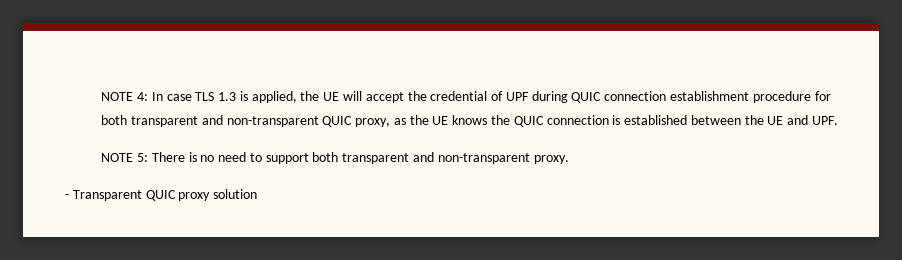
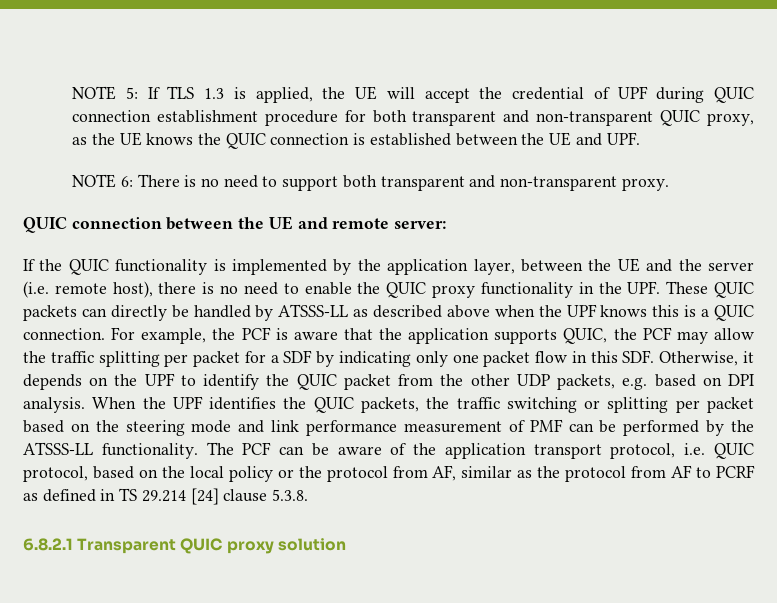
- NOTE 4: In case TLS 1.3 is applied, the UE will accept the credential of UPF during QUIC connection establishment procedure for both transparent and non-transparent QUIC proxy, as the UE knows the QUIC connection is established between the UE and UPF.
+ NOTE 5: If TLS 1.3 is applied, the UE will accept the credential of UPF during QUIC connection establishment procedure for both transparent and non-transparent QUIC proxy, as the UE knows the QUIC connection is established between the UE and UPF.
- NOTE 5: There is no need to support both transparent and non-transparent proxy.
+ NOTE 6: There is no need to support both transparent and non-transparent proxy.
- - Transparent QUIC proxy solution
+ QUIC connection between the UE and remote server:
+ If the QUIC functionality is implemented by the application layer, between the UE and the server (i.e. remote host), there is no need to enable the QUIC proxy functionality in the UPF. These QUIC packets can directly be handled by ATSSS-LL as described above when the UPF knows this is a QUIC connection. For example, the PCF is aware that the application supports QUIC, the PCF may allow the traffic splitting per packet for a SDF by indicating only one packet flow in this SDF. Otherwise, it depends on the UPF to identify the QUIC packet from the other UDP packets, e.g. based on DPI analysis. When the UPF identifies the QUIC packets, the traffic switching or splitting per packet based on the steering mode and link performance measurement of PMF can be performed by the ATSSS-LL functionality. The PCF can be aware of the application transport protocol, i.e. QUIC protocol, based on the local policy or the protocol from AF, similar as the protocol from AF to PCRF as defined in TS 29.214 [24] clause 5.3.8.
+ 6.8.2.1 Transparent QUIC proxy solution

